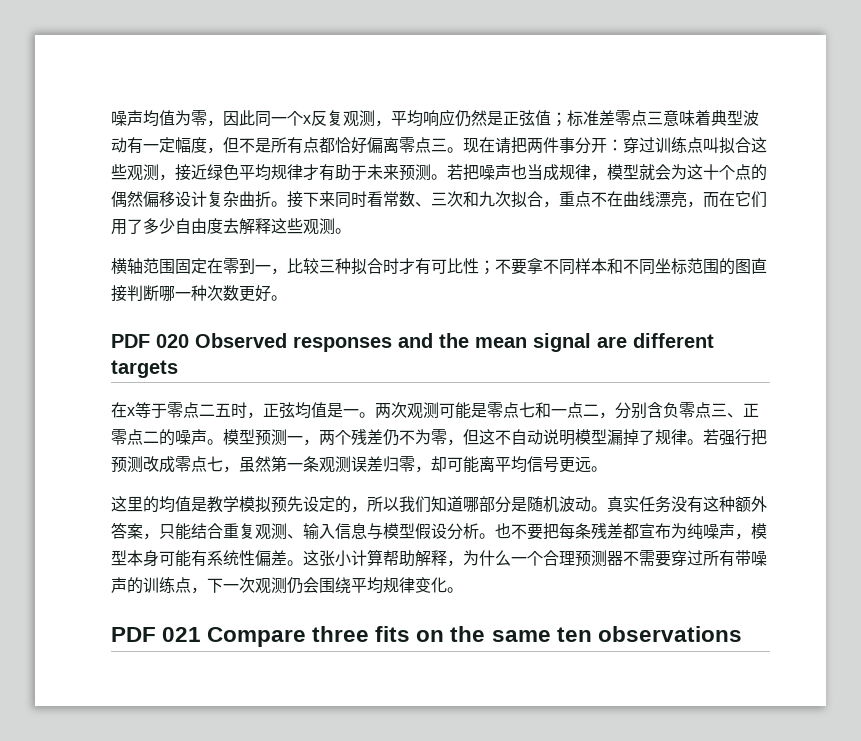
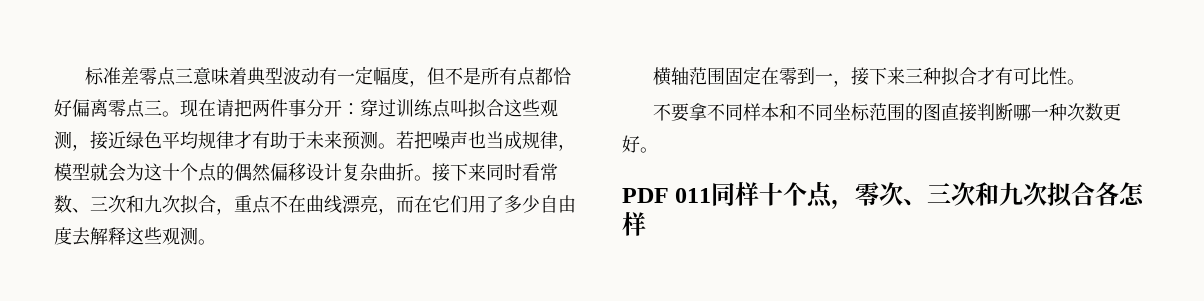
- 噪声均值为零，因此同一个x反复观测，平均响应仍然是正弦值；标准差零点三意味着典型波动有一定幅度，但不是所有点都恰好偏离零点三。
+ 标准差零点三意味着典型波动有一定幅度，但不是所有点都恰好偏离零点三。
- 横轴范围固定在零到一，比较三种拟合时才有可比性；不要拿不同样本和不同坐标范围的图直接判断哪一种次数更好。
+ 横轴范围固定在零到一，接下来三种拟合才有可比性。
+ 不要拿不同样本和不同坐标范围的图直接判断哪一种次数更好。
- PDF 020 Observed responses and the mean signal are different targets
- 在x等于零点二五时，正弦均值是一。两次观测可能是零点七和一点二，分别含负零点三、正零点二的噪声。模型预测一，两个残差仍不为零，但这不自动说明模型漏掉了规律。若强行把预测改成零点七，虽然第一条观测误差归零，却可能离平均信号更远。
- 这里的均值是教学模拟预先设定的，所以我们知道哪部分是随机波动。真实任务没有这种额外答案，只能结合重复观测、输入信息与模型假设分析。也不要把每条残差都宣布为纯噪声，模型本身可能有系统性偏差。这张小计算帮助解释，为什么一个合理预测器不需要穿过所有带噪声的训练点，下一次观测仍会围绕平均规律变化。
- PDF 021 Compare three fits on the same ten observations
+ PDF 011同样十个点，零次、三次和九次拟合各怎样

